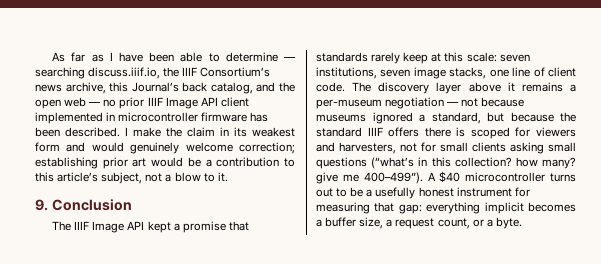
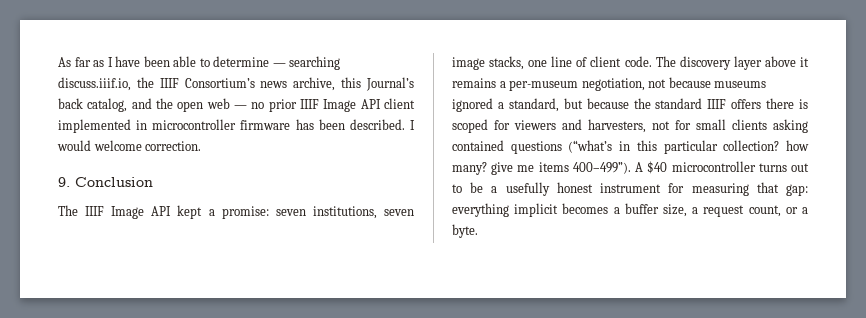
- I make the claim in its weakest form and would genuinely welcome correction; establishing prior art would be a contribution to this article’s subject, not a blow to it.
+ I would welcome correction.
- The IIIF Image API kept a promise that standards rarely keep at this scale: seven institutions, seven image stacks, one line of client code.
+ The IIIF Image API kept a promise: seven institutions, seven image stacks, one line of client code.
- The discovery layer above it remains a per-museum negotiation — not because museums ignored a standard, but because the standard IIIF offers there is scoped for viewers and harvesters, not for small clients asking small questions (“what’s in this collection? how many? give me 400–499”).
+ The discovery layer above it remains a per-museum negotiation, not because museums ignored a standard, but because the standard IIIF offers there is scoped for viewers and harvesters, not for small clients asking contained questions (“what’s in this particular collection? how many? give me items 400–499”).

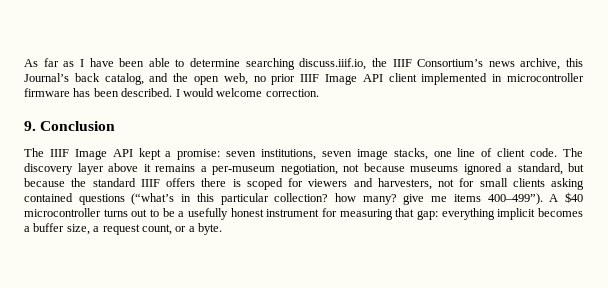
- As far as I have been able to determine — searching discuss.iiif.io, the IIIF Consortium’s news archive, this Journal’s back catalog, and the open web — no prior IIIF Image API client implemented in microcontroller firmware has been described.
+ As far as I have been able to determine searching discuss.iiif.io, the IIIF Consortium’s news archive, this Journal’s back catalog, and the open web, no prior IIIF Image API client implemented in microcontroller firmware has been described.

